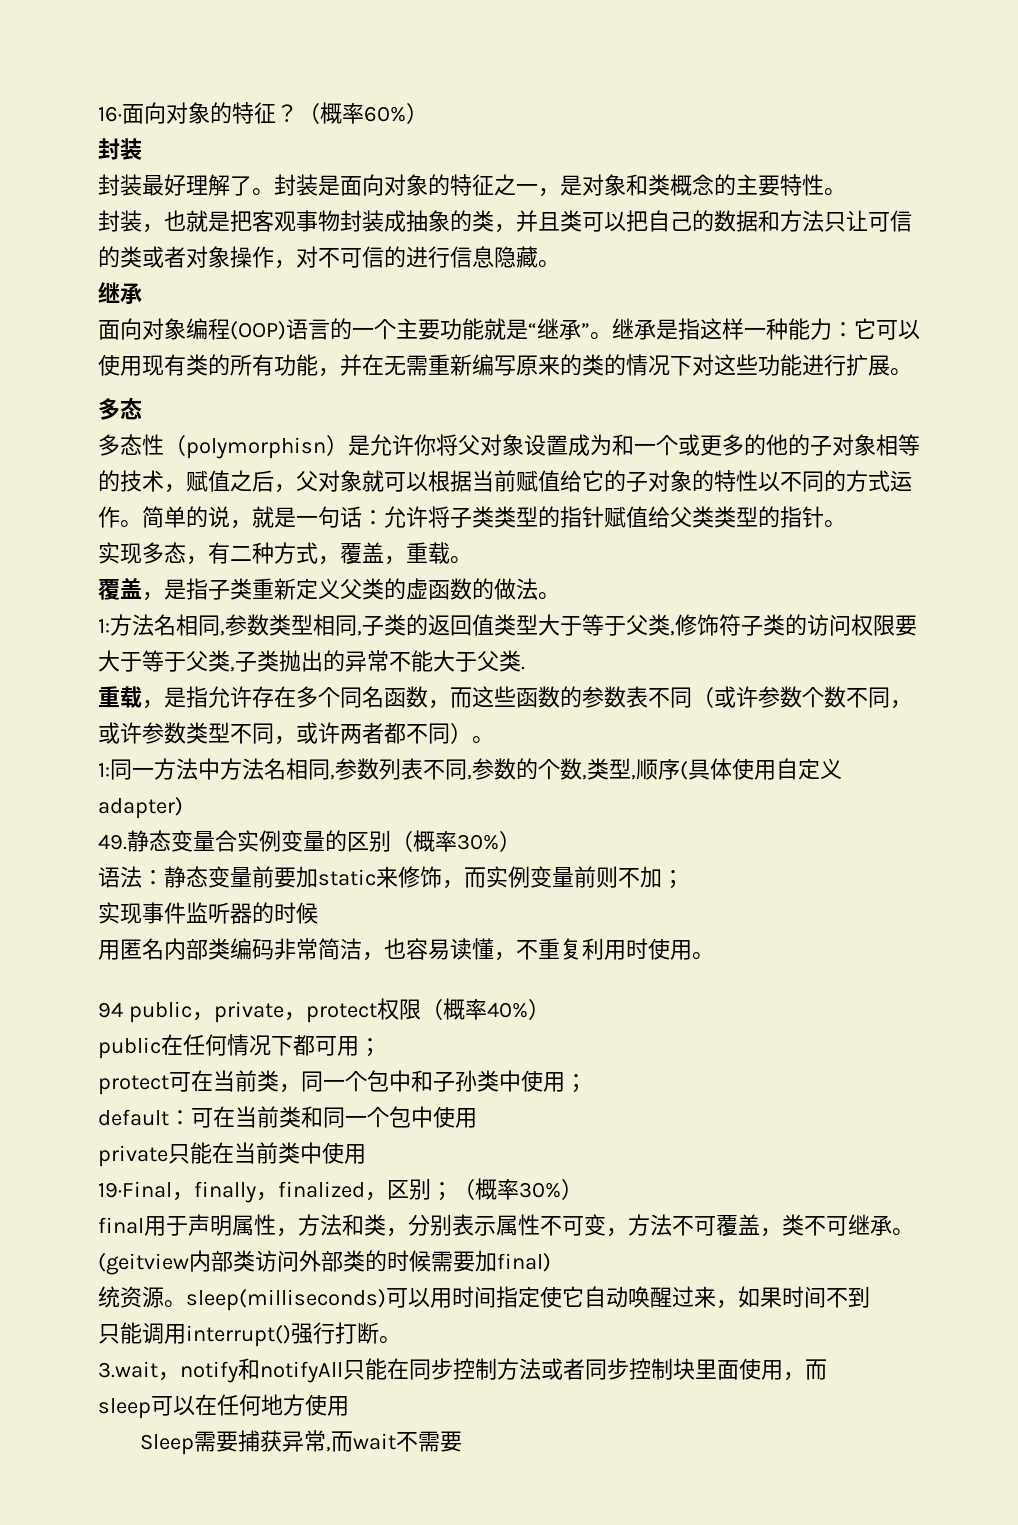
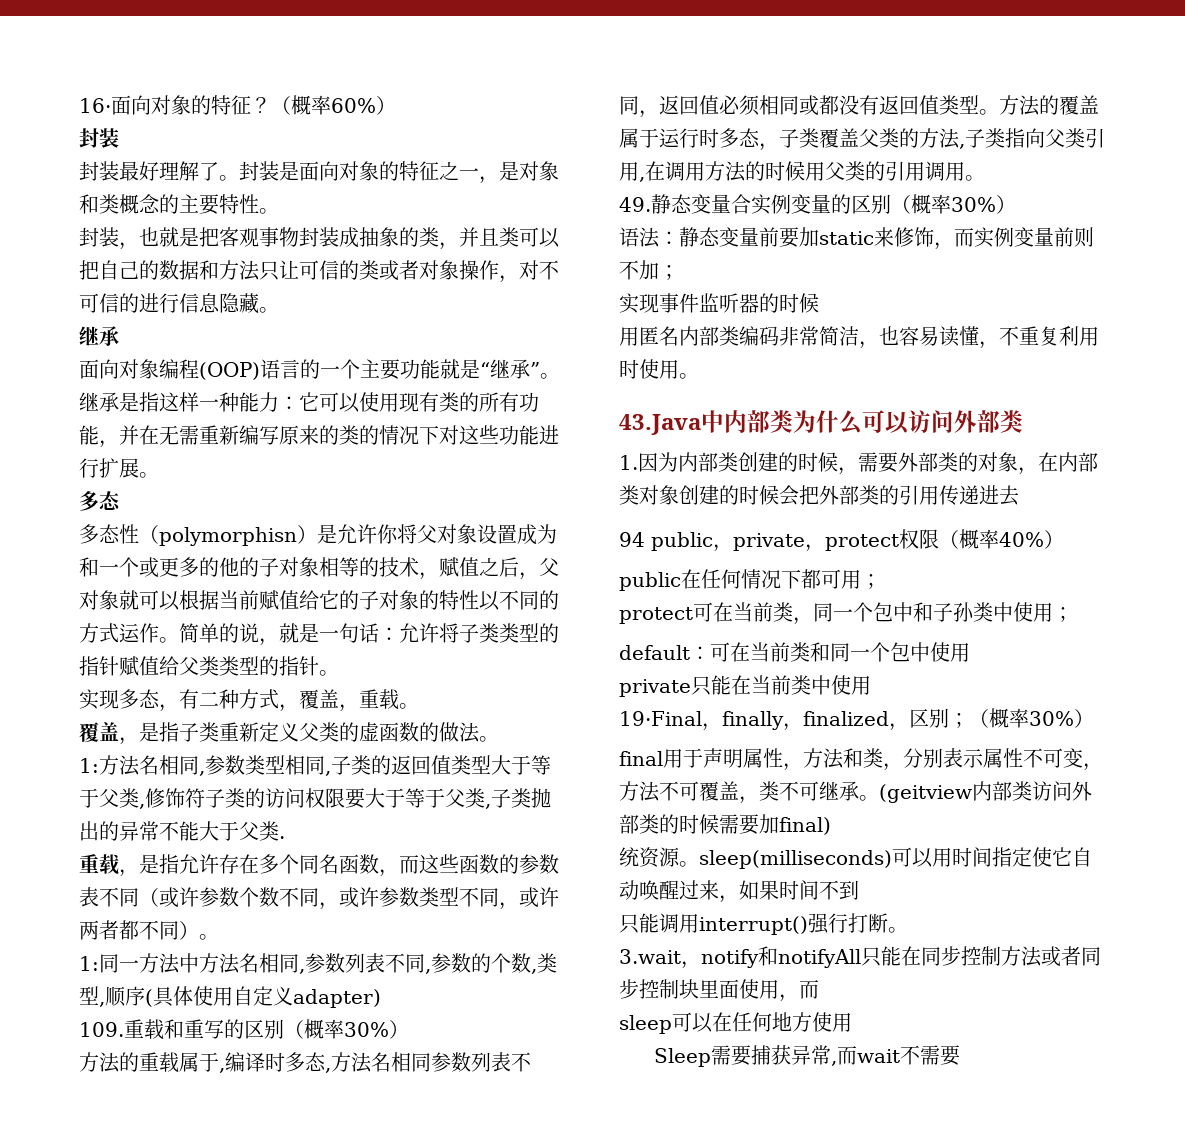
+ 109.重载和重写的区别（概率30%）
+ 方法的重载属于,编译时多态,方法名相同参数列表不同，返回值必须相同或都没有返回值类型。方法的覆盖属于运行时多态，子类覆盖父类的方法,子类指向父类引用,在调用方法的时候用父类的引用调用。
+ 43.Java中内部类为什么可以访问外部类
+ 1.因为内部类创建的时候，需要外部类的对象，在内部类对象创建的时候会把外部类的引用传递进去

